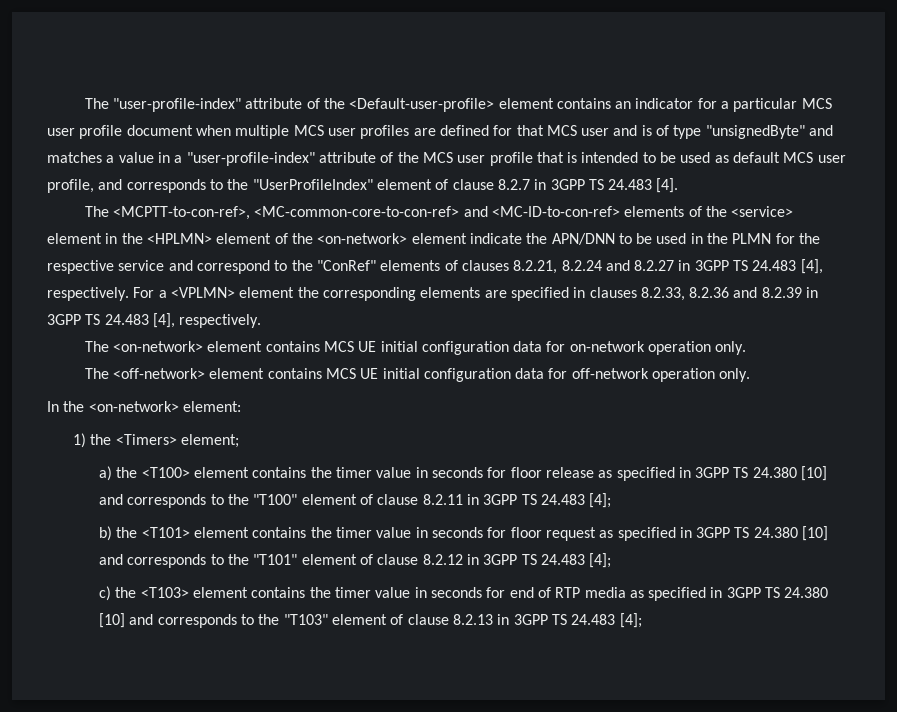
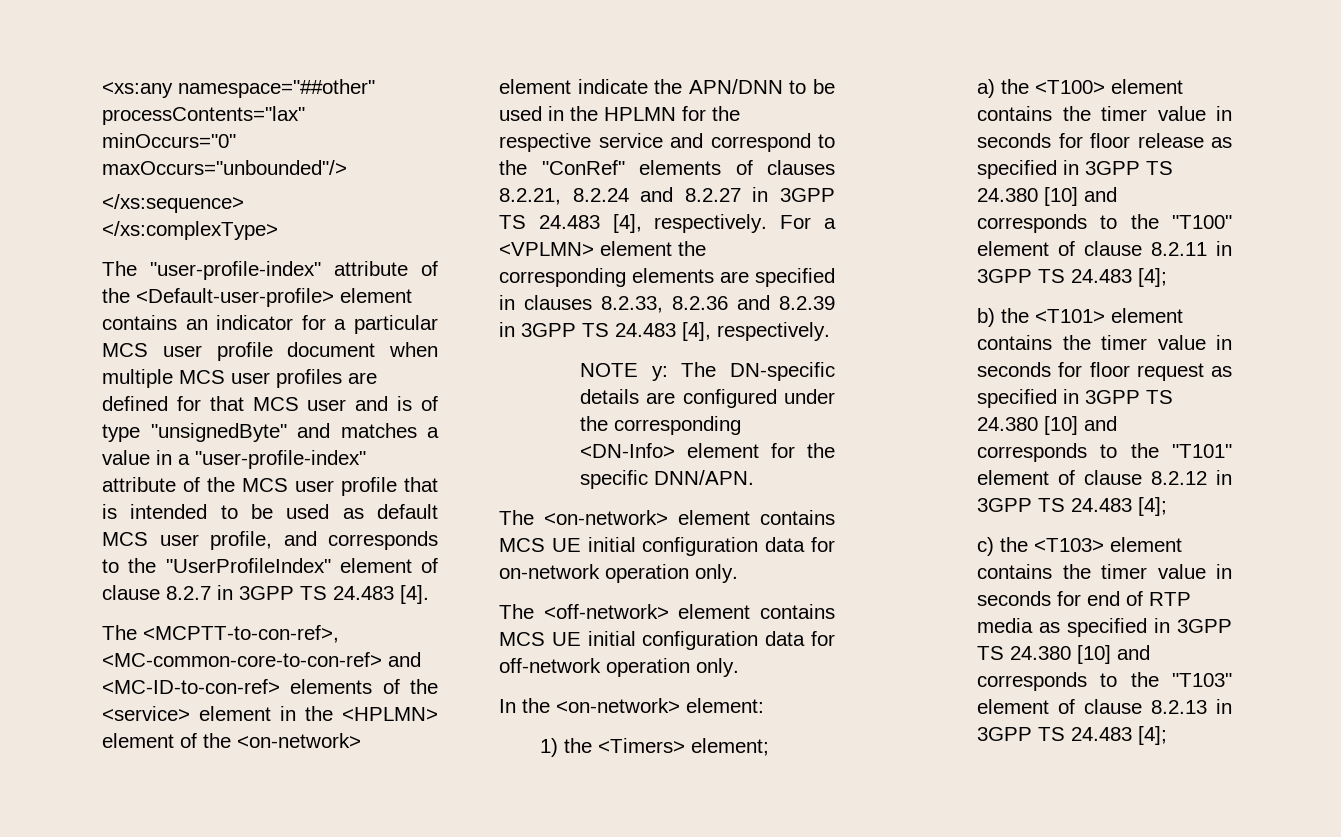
+ <xs:any namespace="##other" processContents="lax" minOccurs="0" maxOccurs="unbounded"/>
+ </xs:sequence>
+ </xs:complexType>
- The <MCPTT-to-con-ref>, <MC-common-core-to-con-ref> and <MC-ID-to-con-ref> elements of the <service> element in the <HPLMN> element of the <on-network> element indicate the APN/DNN to be used in the PLMN for the respective service and correspond to the "ConRef" elements of clauses 8.2.21, 8.2.24 and 8.2.27 in 3GPP TS 24.483 [4], respectively.
+ The <MCPTT-to-con-ref>, <MC-common-core-to-con-ref> and <MC-ID-to-con-ref> elements of the <service> element in the <HPLMN> element of the <on-network> element indicate the APN/DNN to be used in the HPLMN for the respective service and correspond to the "ConRef" elements of clauses 8.2.21, 8.2.24 and 8.2.27 in 3GPP TS 24.483 [4], respectively.
+ NOTE y: The DN-specific details are configured under the corresponding <DN-Info> element for the specific DNN/APN.

